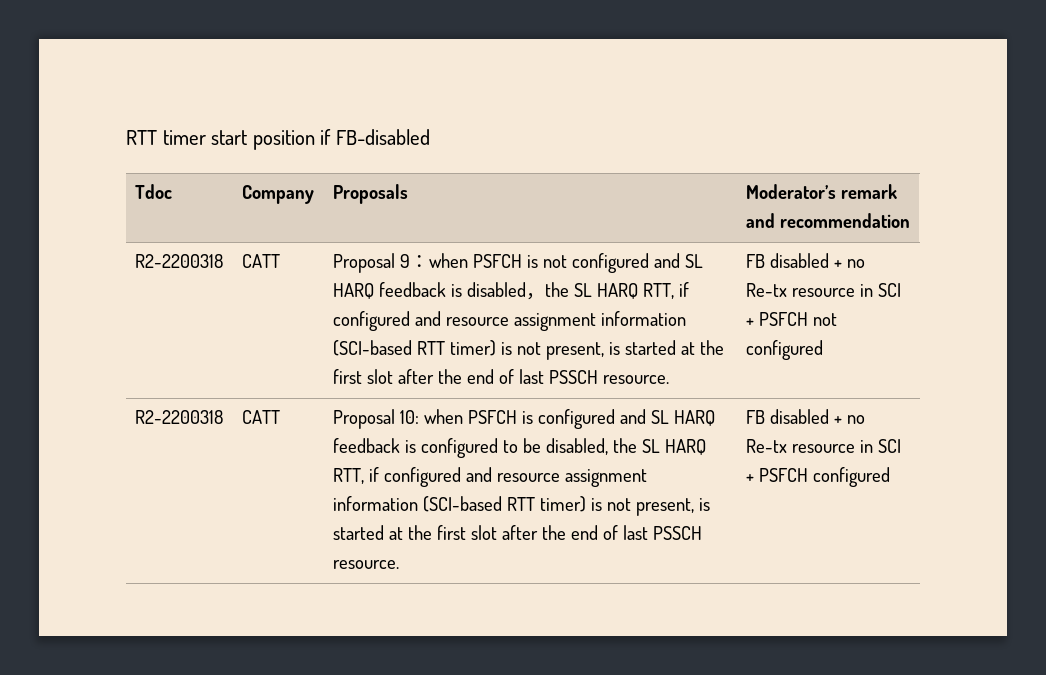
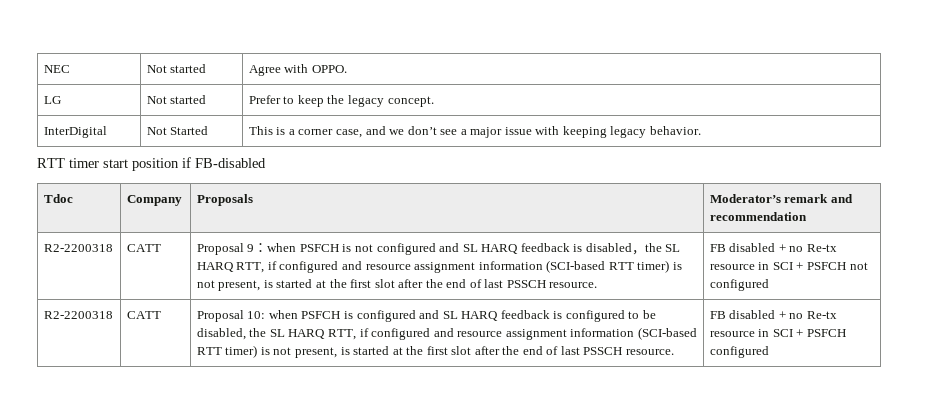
+ NEC | Not started | Agree with OPPO.
+ LG | Not started | Prefer to keep the legacy concept.
+ InterDigital | Not Started | This is a corner case, and we don’t see a major issue with keeping legacy behavior.

